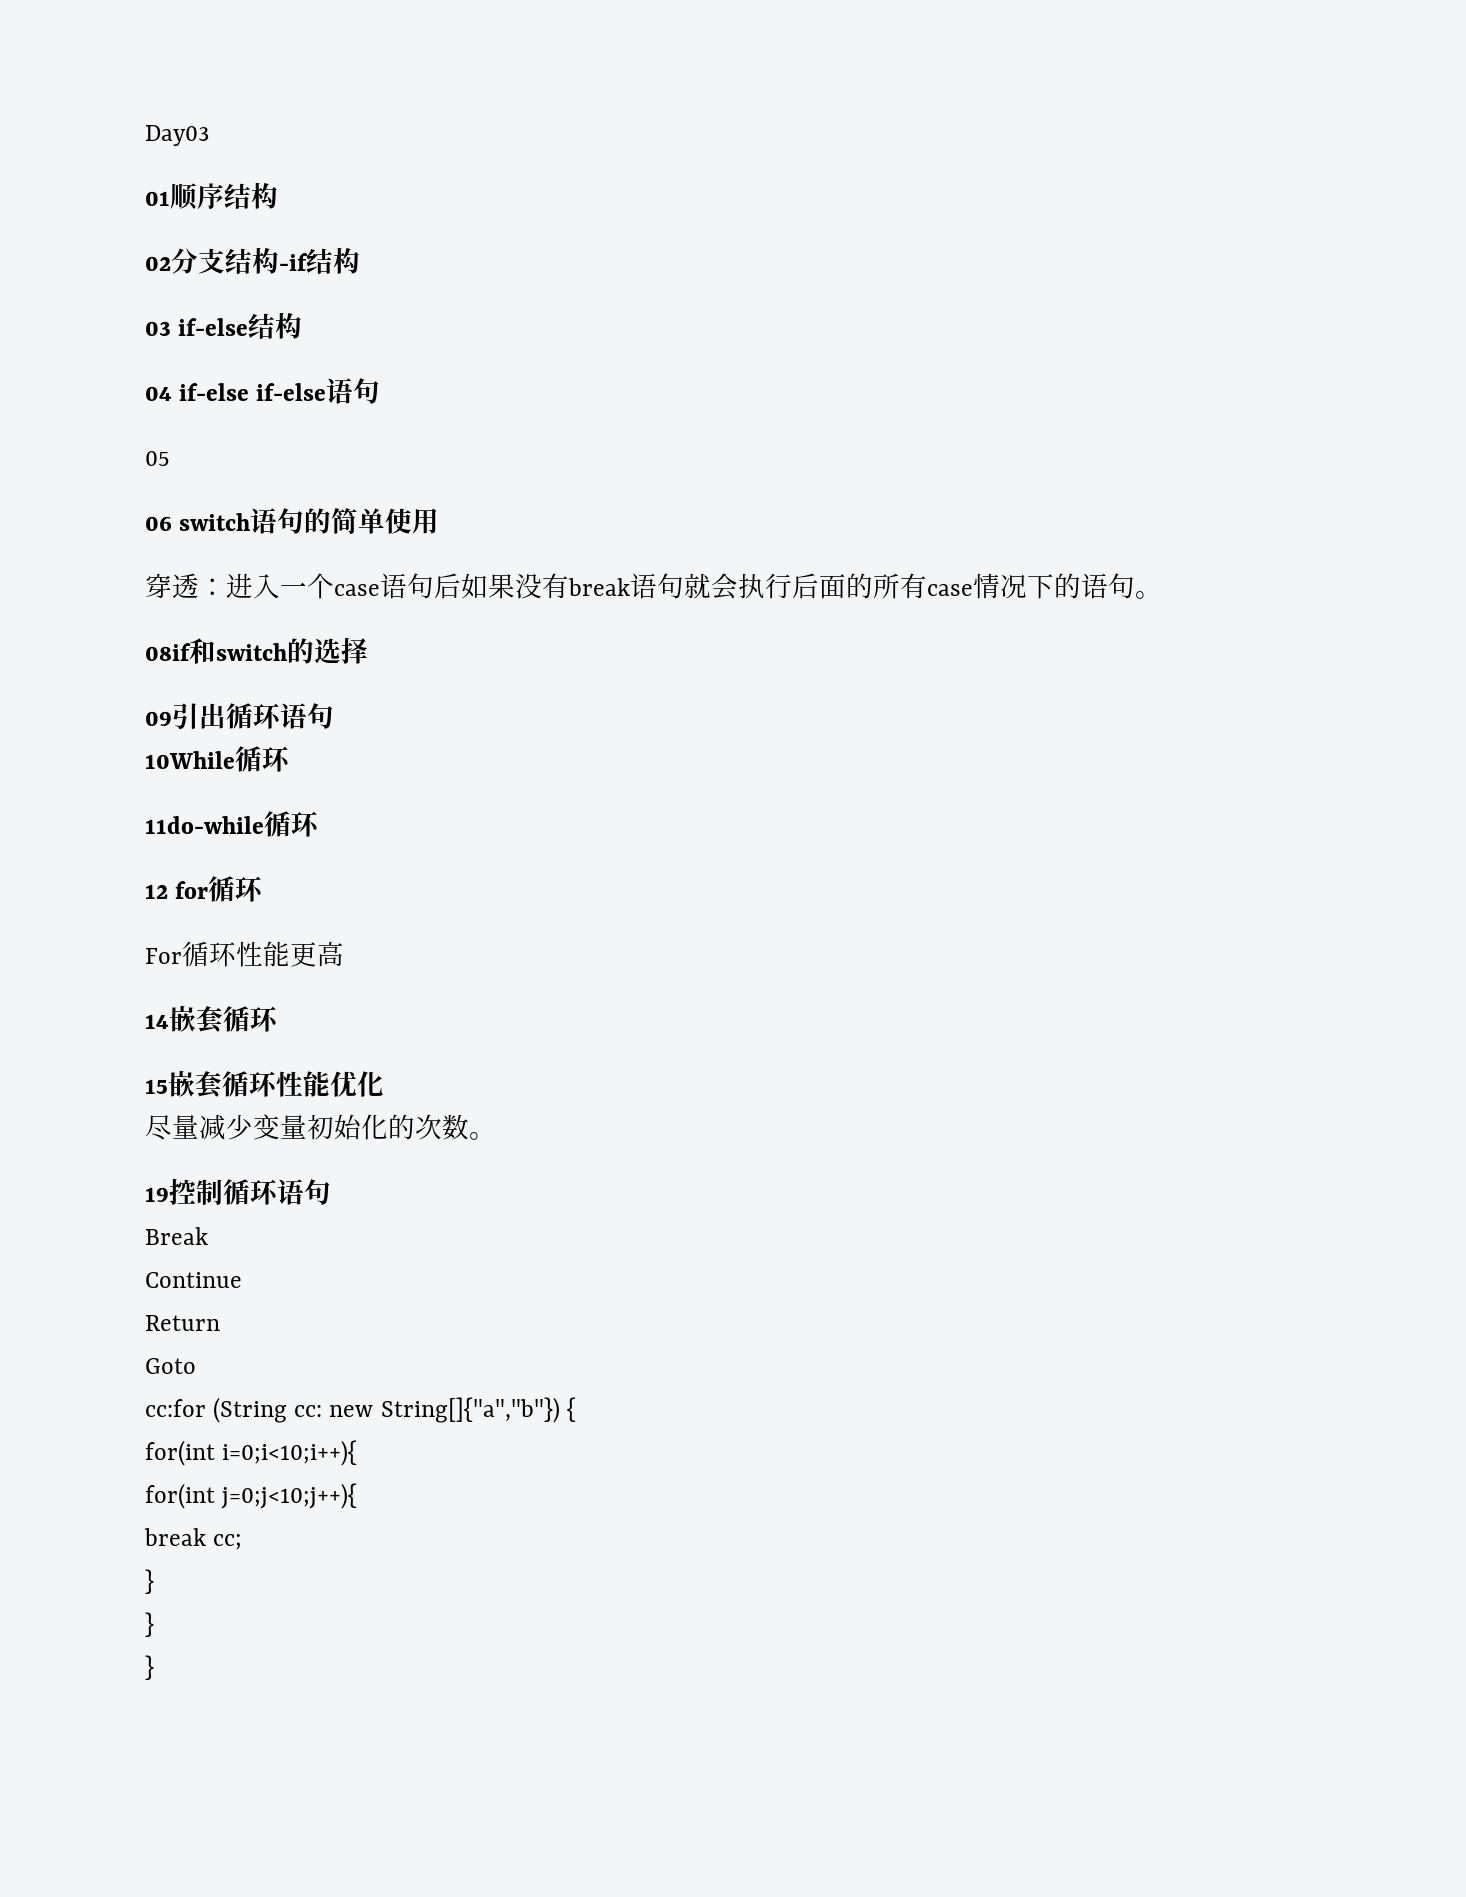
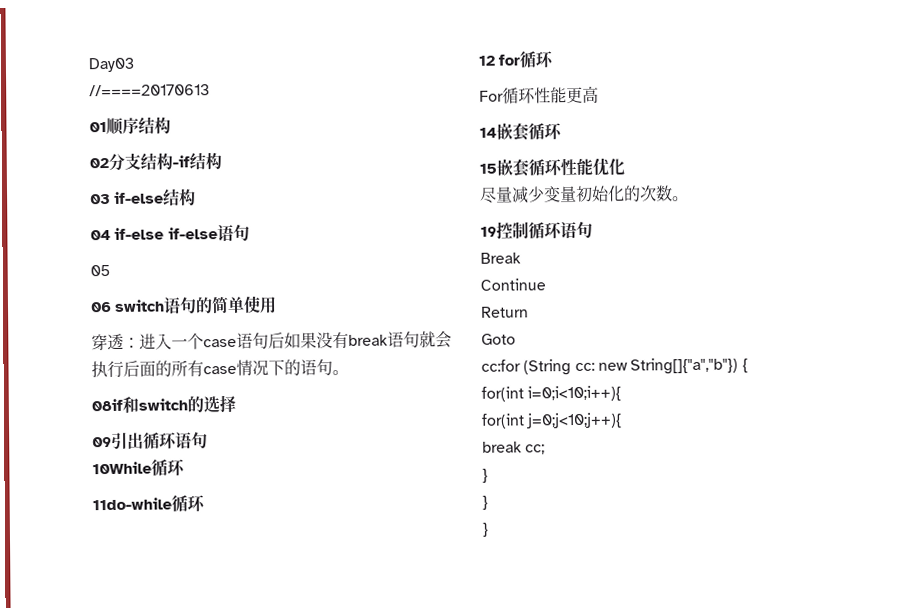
+ //====20170613

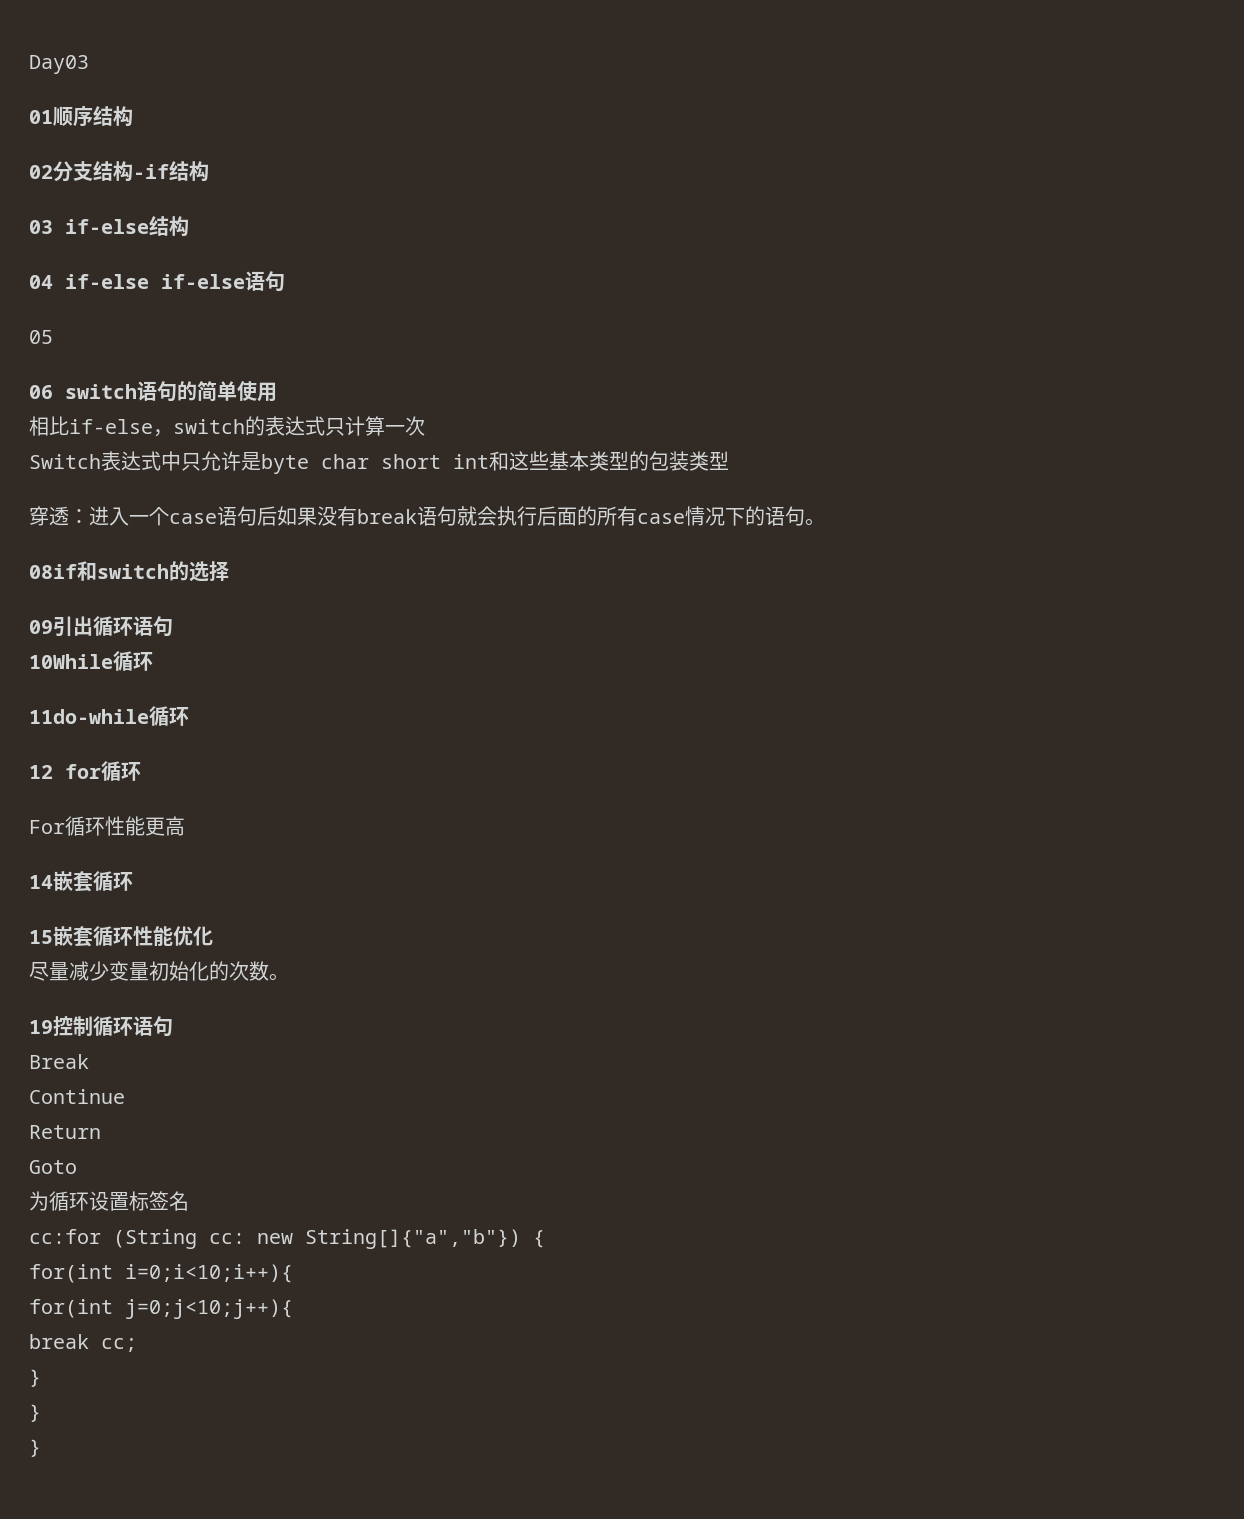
- //====20170613
+ 相比if-else，switch的表达式只计算一次
+ Switch表达式中只允许是byte char short int和这些基本类型的包装类型
+ 为循环设置标签名

